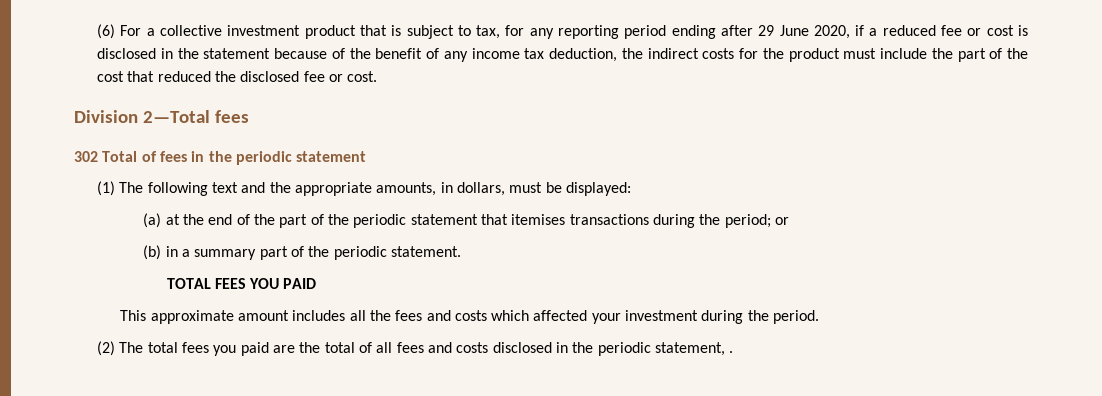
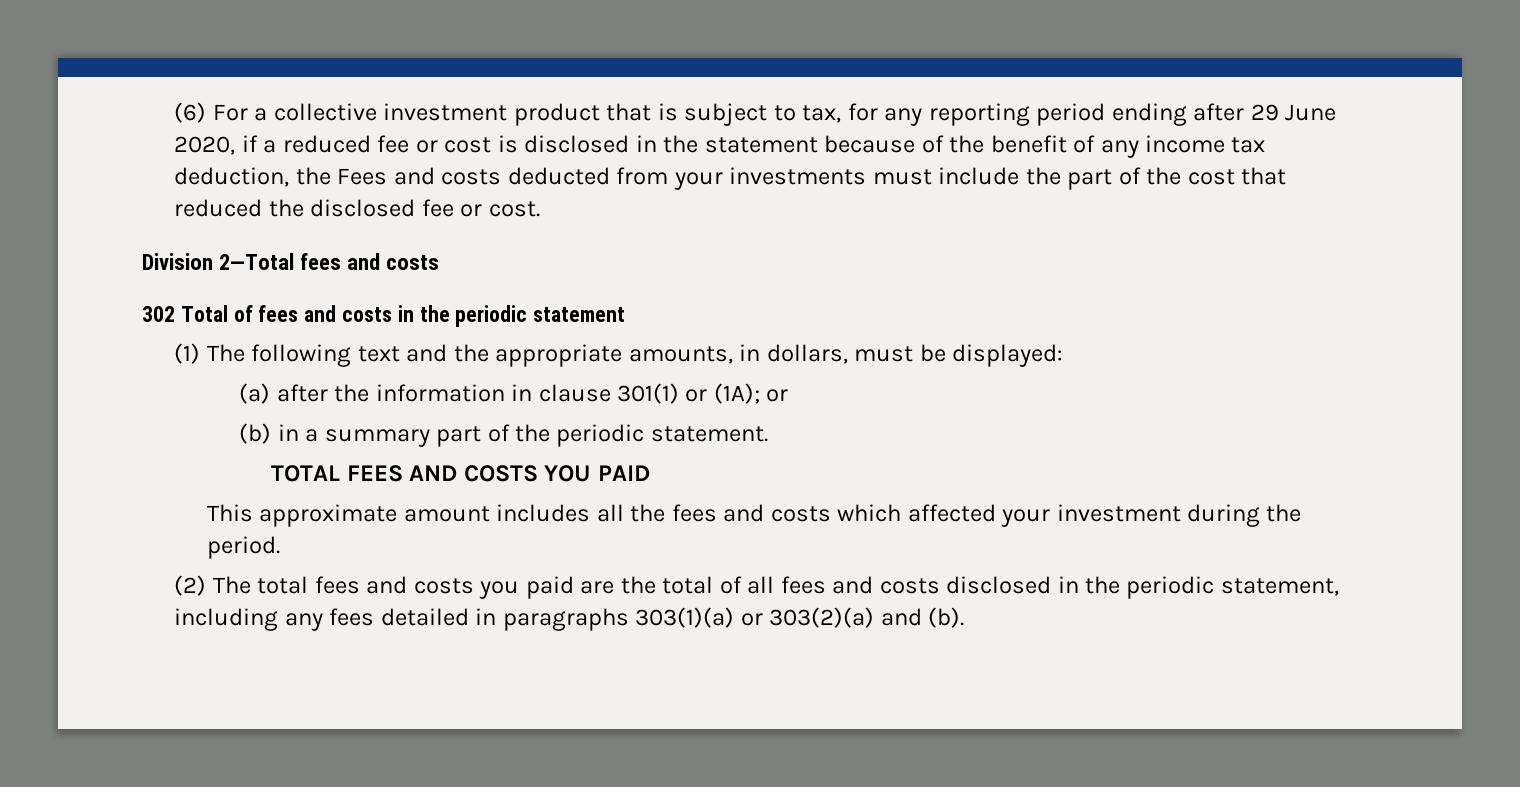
- (6) For a collective investment product that is subject to tax, for any reporting period ending after 29 June 2020, if a reduced fee or cost is disclosed in the statement because of the benefit of any income tax deduction, the indirect costs for the product must include the part of the cost that reduced the disclosed fee or cost.
+ (6) For a collective investment product that is subject to tax, for any reporting period ending after 29 June 2020, if a reduced fee or cost is disclosed in the statement because of the benefit of any income tax deduction, the Fees and costs deducted from your investments must include the part of the cost that reduced the disclosed fee or cost.
- Division 2—Total fees
+ Division 2—Total fees and costs
- 302 Total of fees in the periodic statement
+ 302 Total of fees and costs in the periodic statement
- (a) at the end of the part of the periodic statement that itemises transactions during the period; or
+ (a) after the information in clause 301(1) or (1A); or
- TOTAL FEES YOU PAID
+ TOTAL FEES AND COSTS YOU PAID
- (2) The total fees you paid are the total of all fees and costs disclosed in the periodic statement, .
+ (2) The total fees and costs you paid are the total of all fees and costs disclosed in the periodic statement, including any fees detailed in paragraphs 303(1)(a) or 303(2)(a) and (b).

